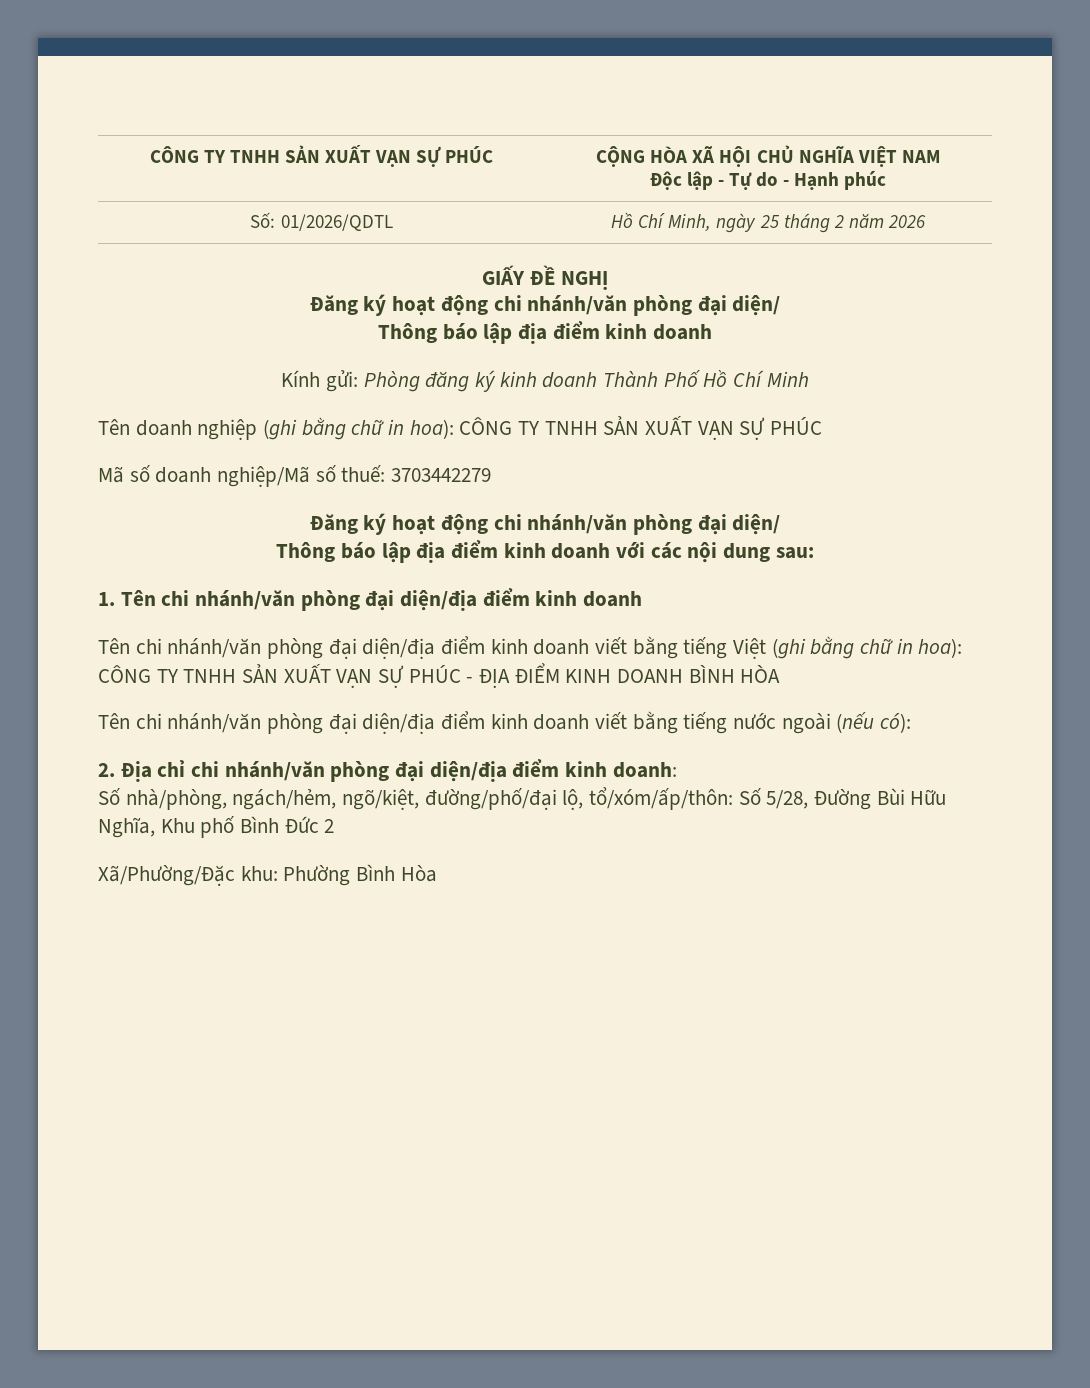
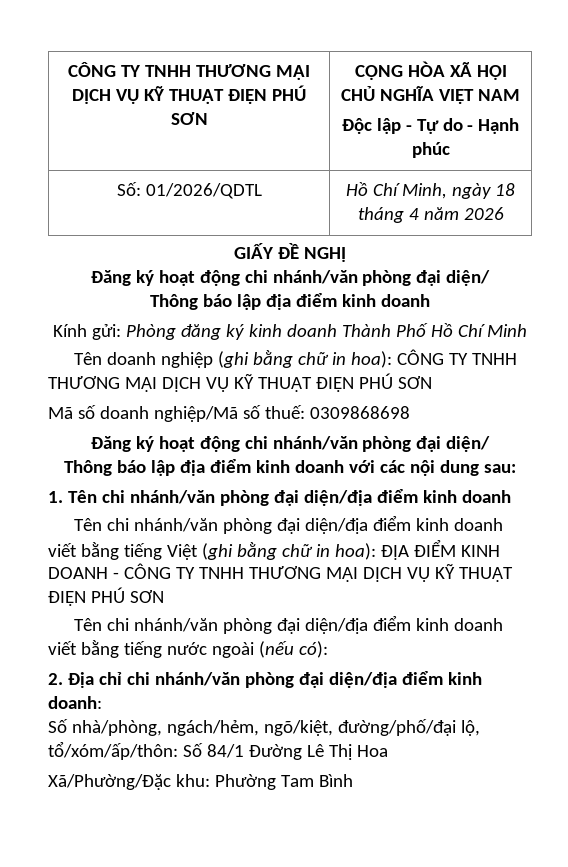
- CÔNG TY TNHH SẢN XUẤT VẠN SỰ PHÚC | CỘNG HÒA XÃ HỘI CHỦ NGHĨA VIỆT NAM
+ CÔNG TY TNHH THƯƠNG MẠI DỊCH VỤ KỸ THUẬT ĐIỆN PHÚ SƠN | CỘNG HÒA XÃ HỘI CHỦ NGHĨA VIỆT NAM
- Số: 01/2026/QDTL | Hồ Chí Minh, ngày 25 tháng 2 năm 2026
+ Số: 01/2026/QDTL | Hồ Chí Minh, ngày 18 tháng 4 năm 2026
- Tên doanh nghiệp (ghi bằng chữ in hoa): CÔNG TY TNHH SẢN XUẤT VẠN SỰ PHÚC
+ Tên doanh nghiệp (ghi bằng chữ in hoa): CÔNG TY TNHH THƯƠNG MẠI DỊCH VỤ KỸ THUẬT ĐIỆN PHÚ SƠN
- Mã số doanh nghiệp/Mã số thuế: 3703442279
+ Mã số doanh nghiệp/Mã số thuế: 0309868698
- Tên chi nhánh/văn phòng đại diện/địa điểm kinh doanh viết bằng tiếng Việt (ghi bằng chữ in hoa): CÔNG TY TNHH SẢN XUẤT VẠN SỰ PHÚC - ĐỊA ĐIỂM KINH DOANH BÌNH HÒA
+ Tên chi nhánh/văn phòng đại diện/địa điểm kinh doanh viết bằng tiếng Việt (ghi bằng chữ in hoa): ĐỊA ĐIỂM KINH DOANH - CÔNG TY TNHH THƯƠNG MẠI DỊCH VỤ KỸ THUẬT ĐIỆN PHÚ SƠN
- Số nhà/phòng, ngách/hẻm, ngõ/kiệt, đường/phố/đại lộ, tổ/xóm/ấp/thôn: Số 5/28, Đường Bùi Hữu Nghĩa, Khu phố Bình Đức 2
+ Số nhà/phòng, ngách/hẻm, ngõ/kiệt, đường/phố/đại lộ, tổ/xóm/ấp/thôn: Số 84/1 Đường Lê Thị Hoa
- Xã/Phường/Đặc khu: Phường Bình Hòa
+ Xã/Phường/Đặc khu: Phường Tam Bình

